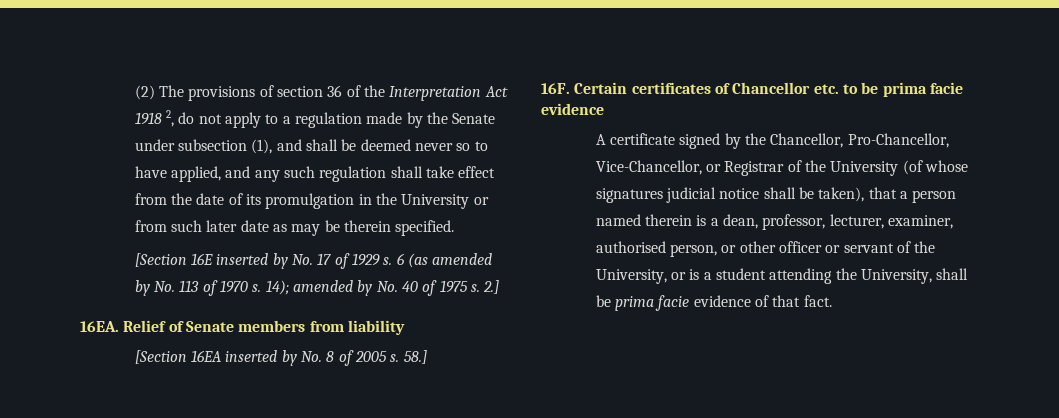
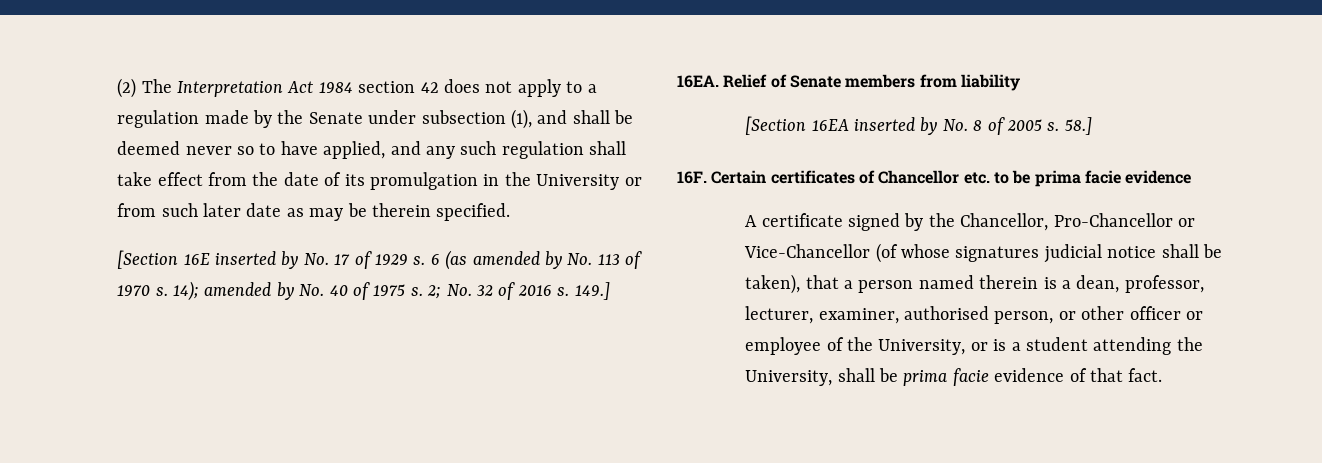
- (2) The provisions of section 36 of the Interpretation Act 1918 2, do not apply to a regulation made by the Senate under subsection (1), and shall be deemed never so to have applied, and any such regulation shall take effect from the date of its promulgation in the University or from such later date as may be therein specified.
+ (2) The Interpretation Act 1984 section 42 does not apply to a regulation made by the Senate under subsection (1), and shall be deemed never so to have applied, and any such regulation shall take effect from the date of its promulgation in the University or from such later date as may be therein specified.
- 2.]
+ 2; No. 32 of 2016 s. 149.]
- A certificate signed by the Chancellor, Pro-Chancellor, Vice-Chancellor, or Registrar of the University (of whose signatures judicial notice shall be taken), that a person named therein is a dean, professor, lecturer, examiner, authorised person, or other officer or servant of the University, or is a student attending the University, shall be prima facie evidence of that fact.
+ A certificate signed by the Chancellor, Pro-Chancellor or Vice-Chancellor (of whose signatures judicial notice shall be taken), that a person named therein is a dean, professor, lecturer, examiner, authorised person, or other officer or employee of the University, or is a student attending the University, shall be prima facie evidence of that fact.

